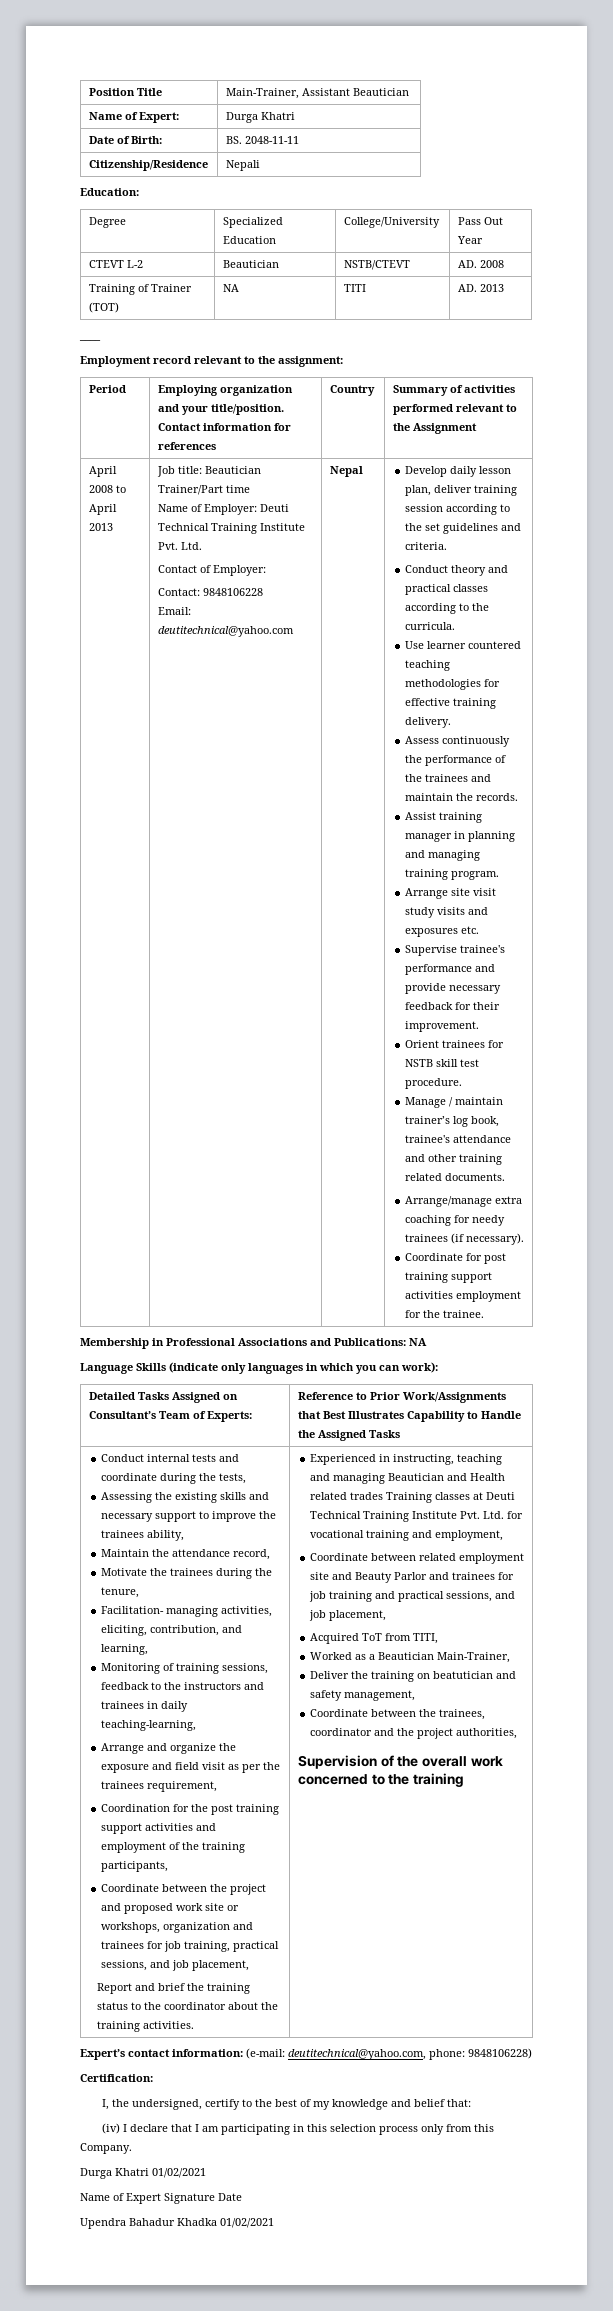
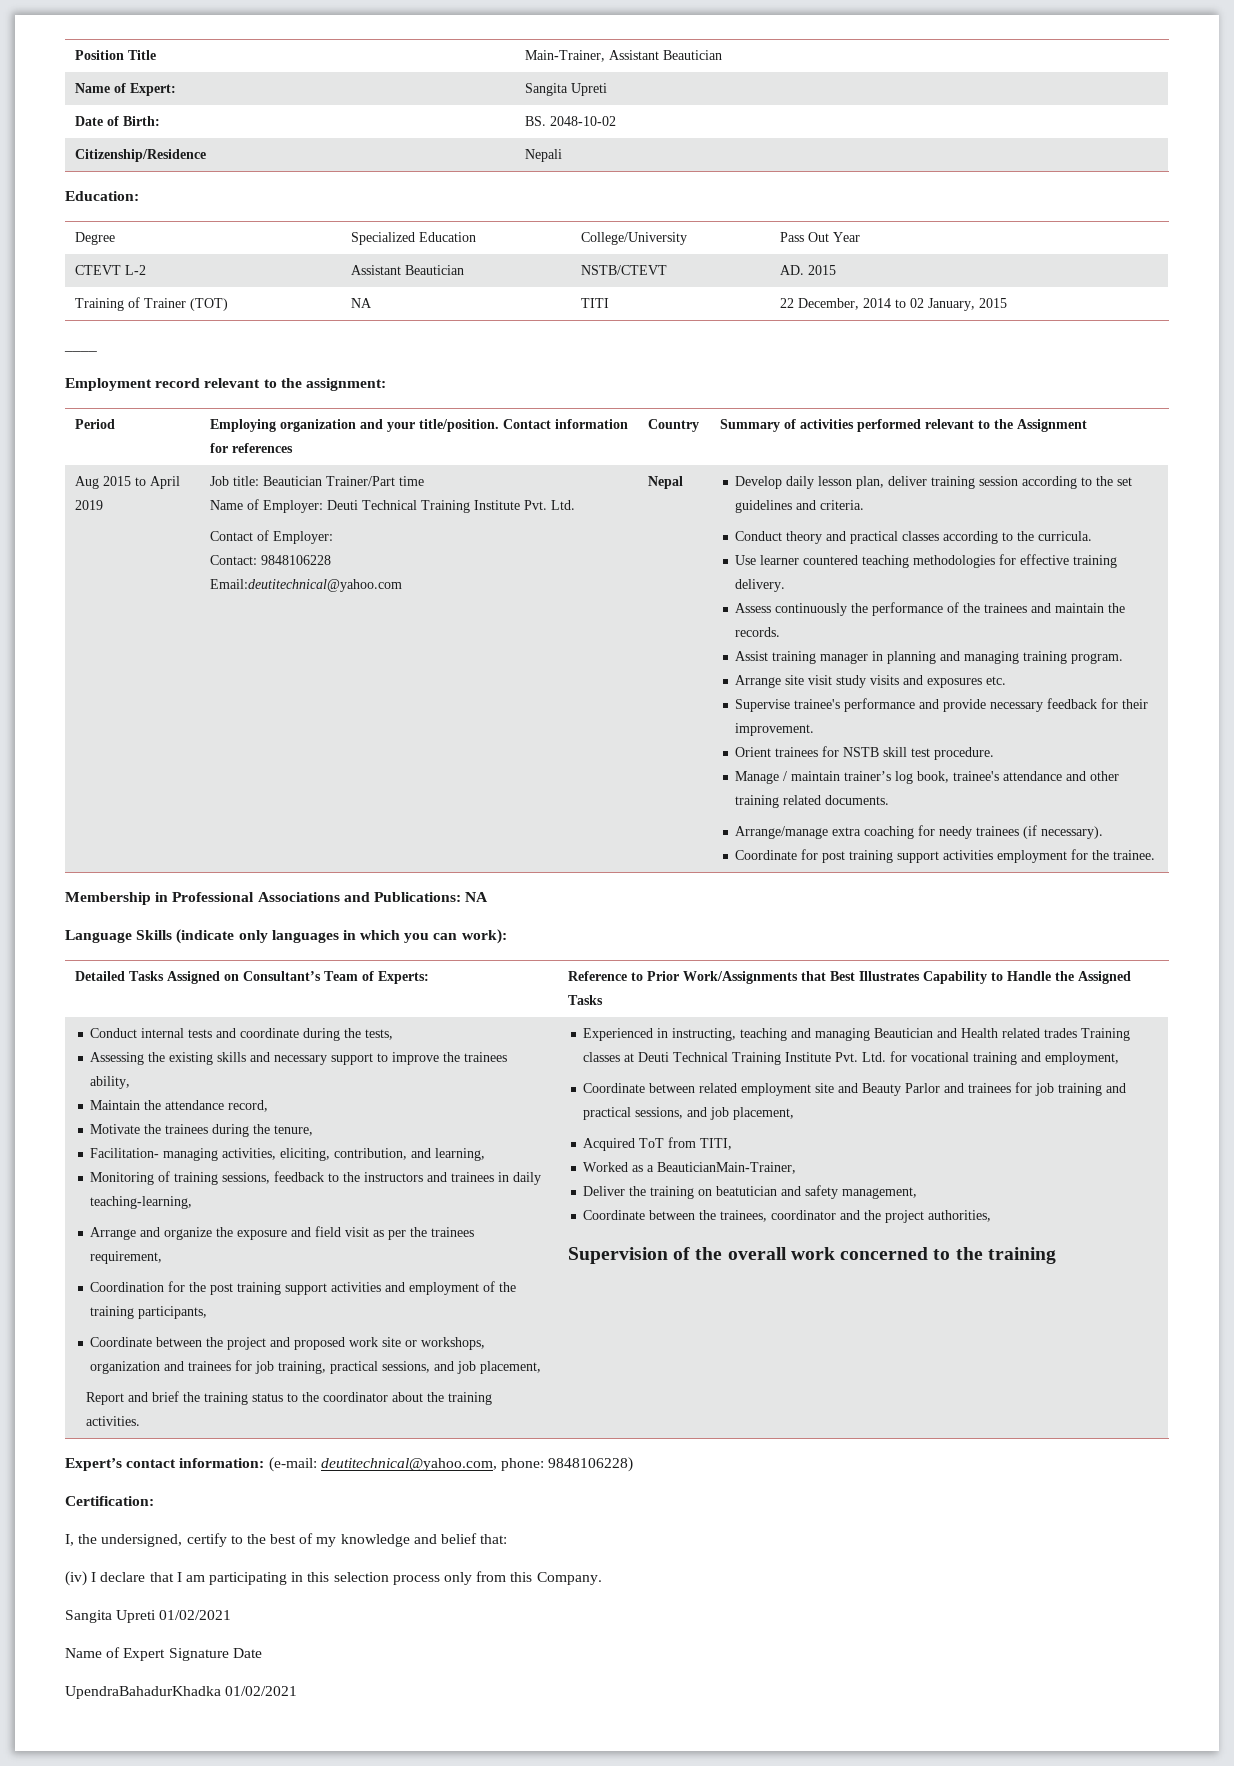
- Name of Expert: | Durga Khatri
+ Name of Expert: | Sangita Upreti
- Date of Birth: | BS. 2048-11-11
+ Date of Birth: | BS. 2048-10-02
- CTEVT L-2 | Beautician | NSTB/CTEVT | AD. 2008
+ CTEVT L-2 | Assistant Beautician | NSTB/CTEVT | AD. 2015
- Training of Trainer (TOT) | NA | TITI | AD. 2013
+ Training of Trainer (TOT) | NA | TITI | 22 December, 2014 to 02 January, 2015
- April 2008 to April 2013
+ Aug 2015 to April 2019
- Email: deutitechnical@yahoo.com
+ Email:deutitechnical@yahoo.com
- Worked as a Beautician Main-Trainer,
+ Worked as a BeauticianMain-Trainer,
- Durga Khatri 01/02/2021
+ Sangita Upreti 01/02/2021
- Upendra Bahadur Khadka 01/02/2021
+ UpendraBahadurKhadka 01/02/2021

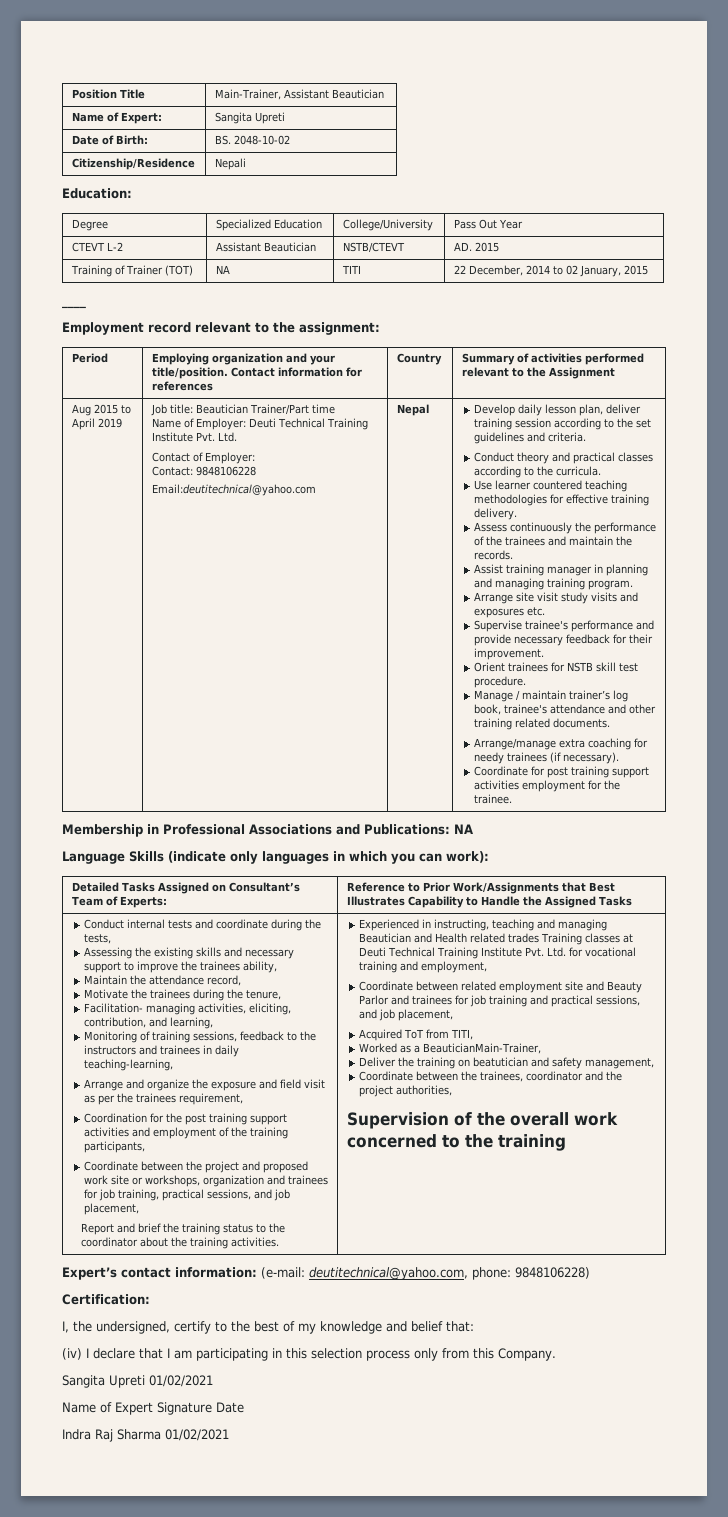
- UpendraBahadurKhadka 01/02/2021
+ Indra Raj Sharma 01/02/2021

